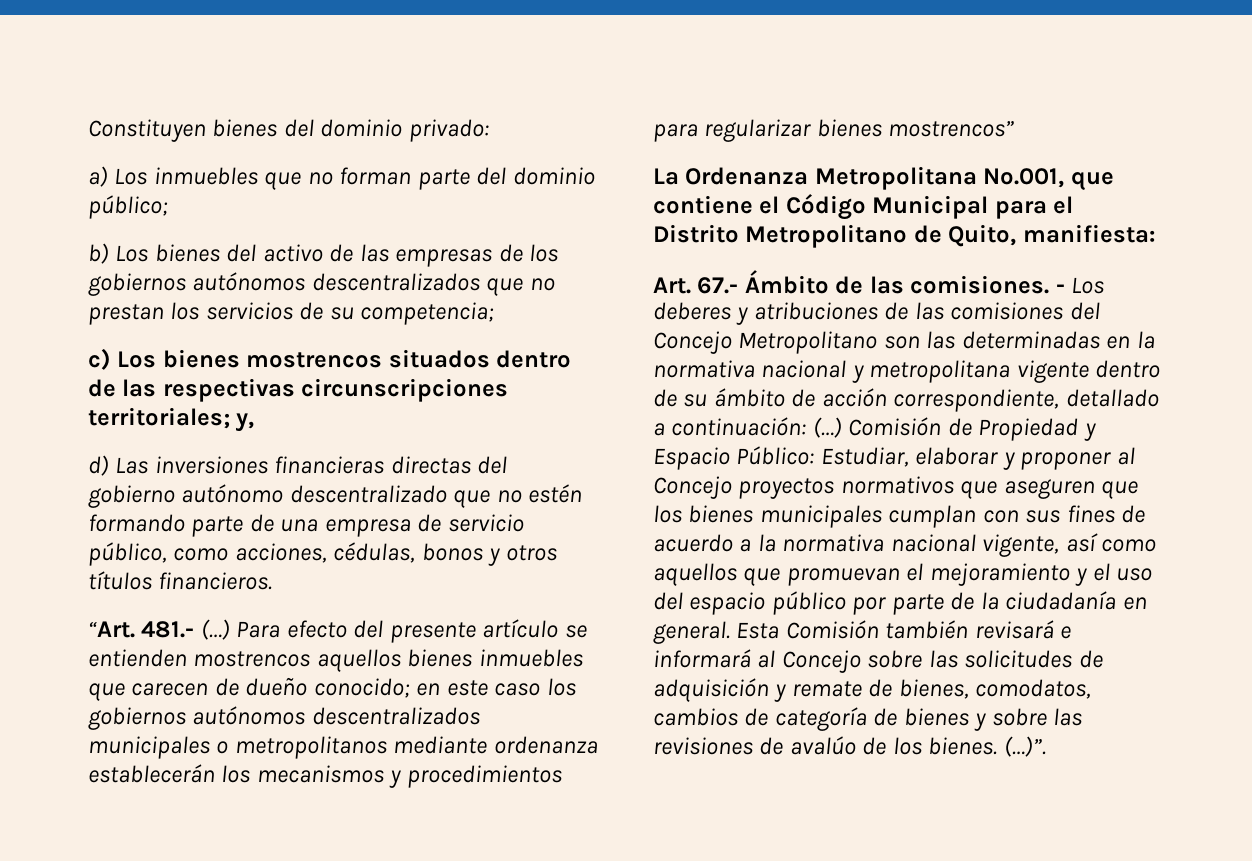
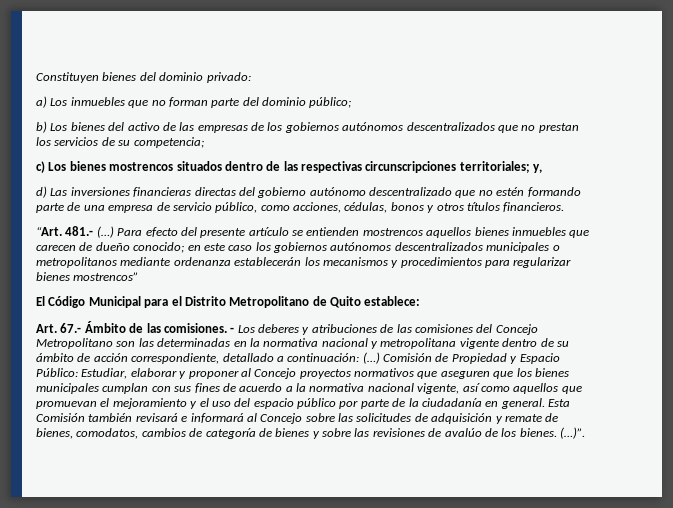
- La Ordenanza Metropolitana No.001, que contiene el Código Municipal para el Distrito Metropolitano de Quito, manifiesta:
+ El Código Municipal para el Distrito Metropolitano de Quito establece:

